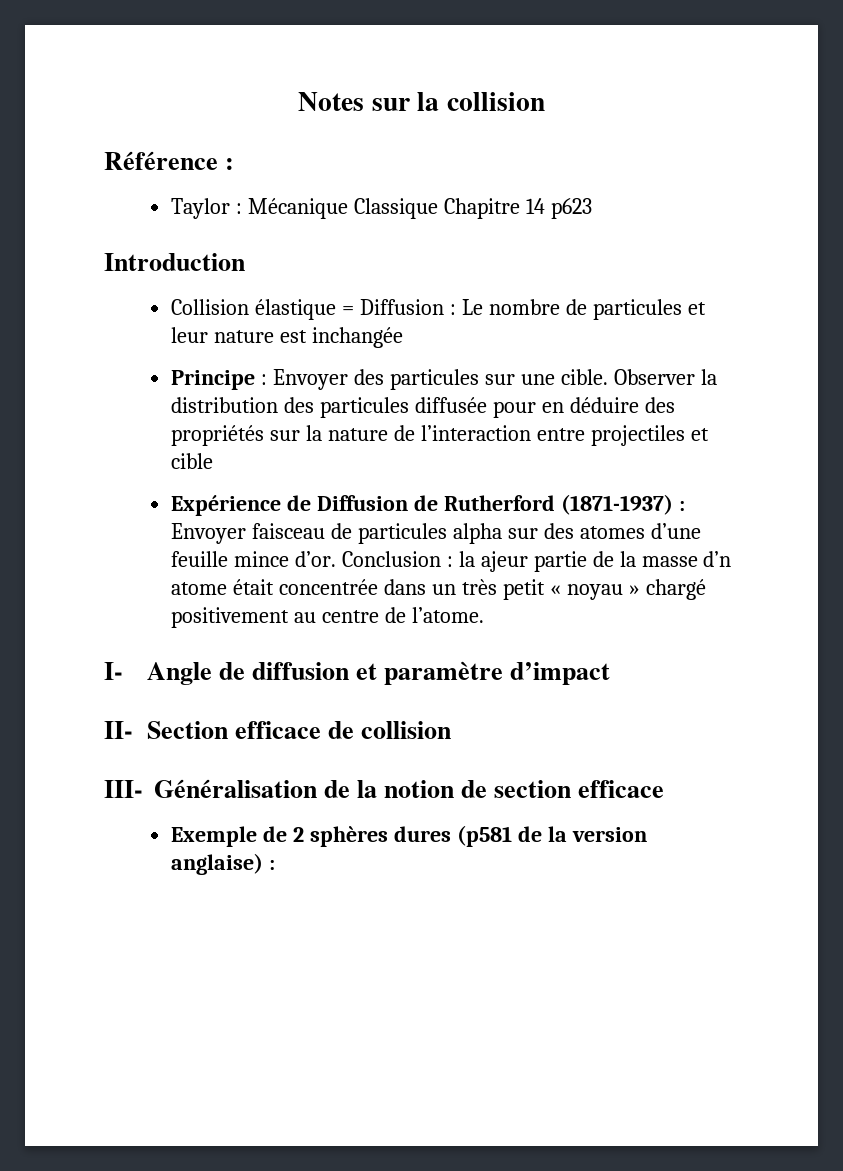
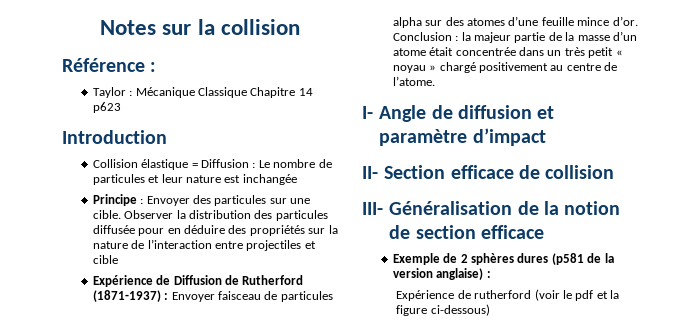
- Conclusion : la ajeur partie de la masse d’n atome était concentrée dans un très petit « noyau » chargé positivement au centre de l’atome.
+ Conclusion : la majeur partie de la masse d’un atome était concentrée dans un très petit « noyau » chargé positivement au centre de l’atome.
+ Expérience de rutherford (voir le pdf et la figure ci-dessous)

